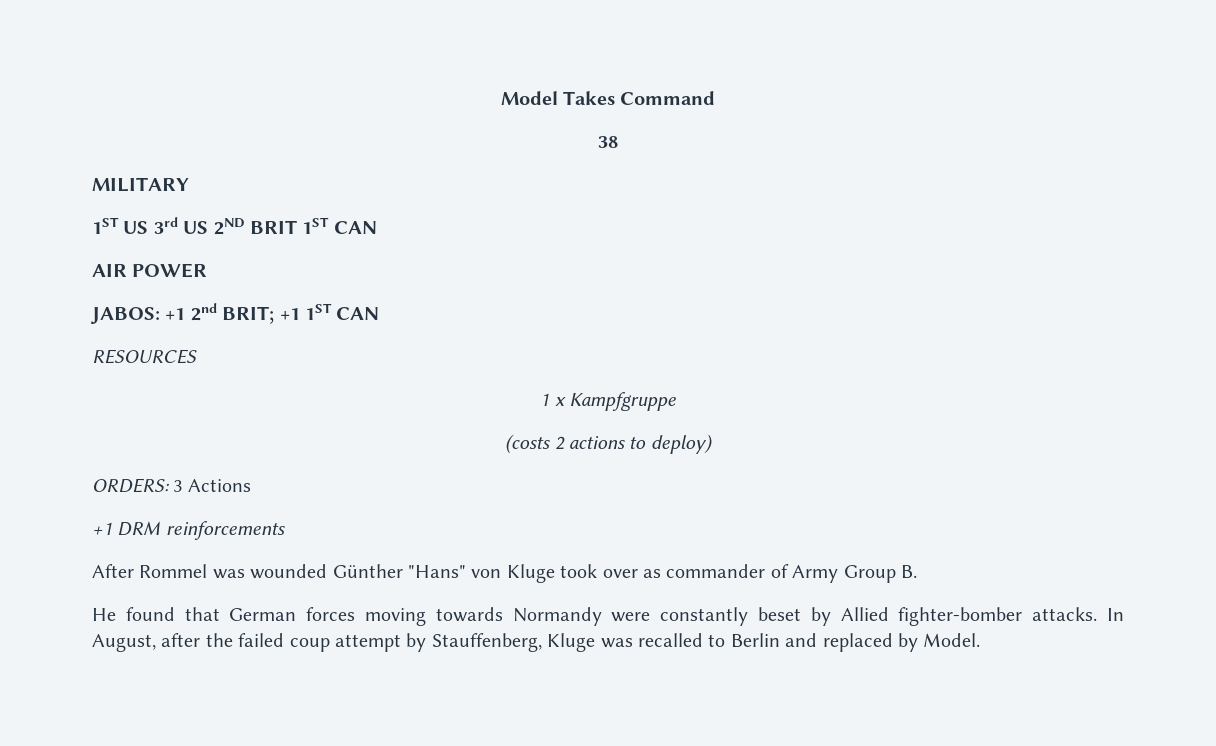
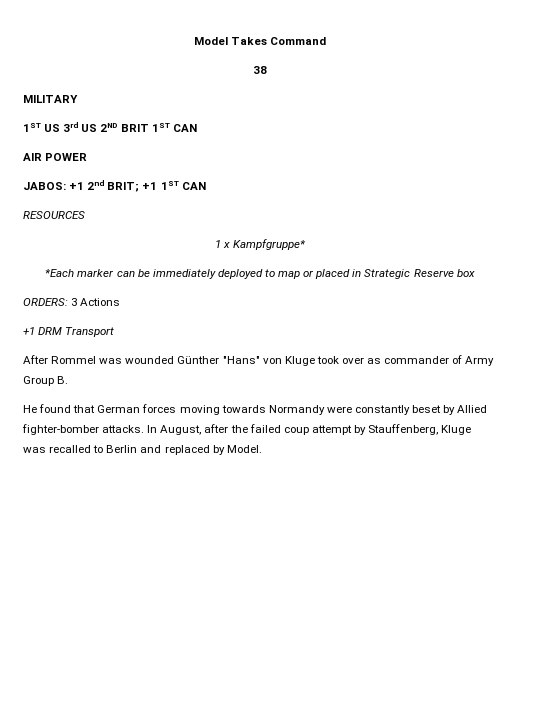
- 1 x Kampfgruppe
- (costs 2 actions to deploy)
+ 1 x Kampfgruppe*
+ *Each marker can be immediately deployed to map or placed in Strategic Reserve box
- +1 DRM reinforcements
+ +1 DRM Transport

